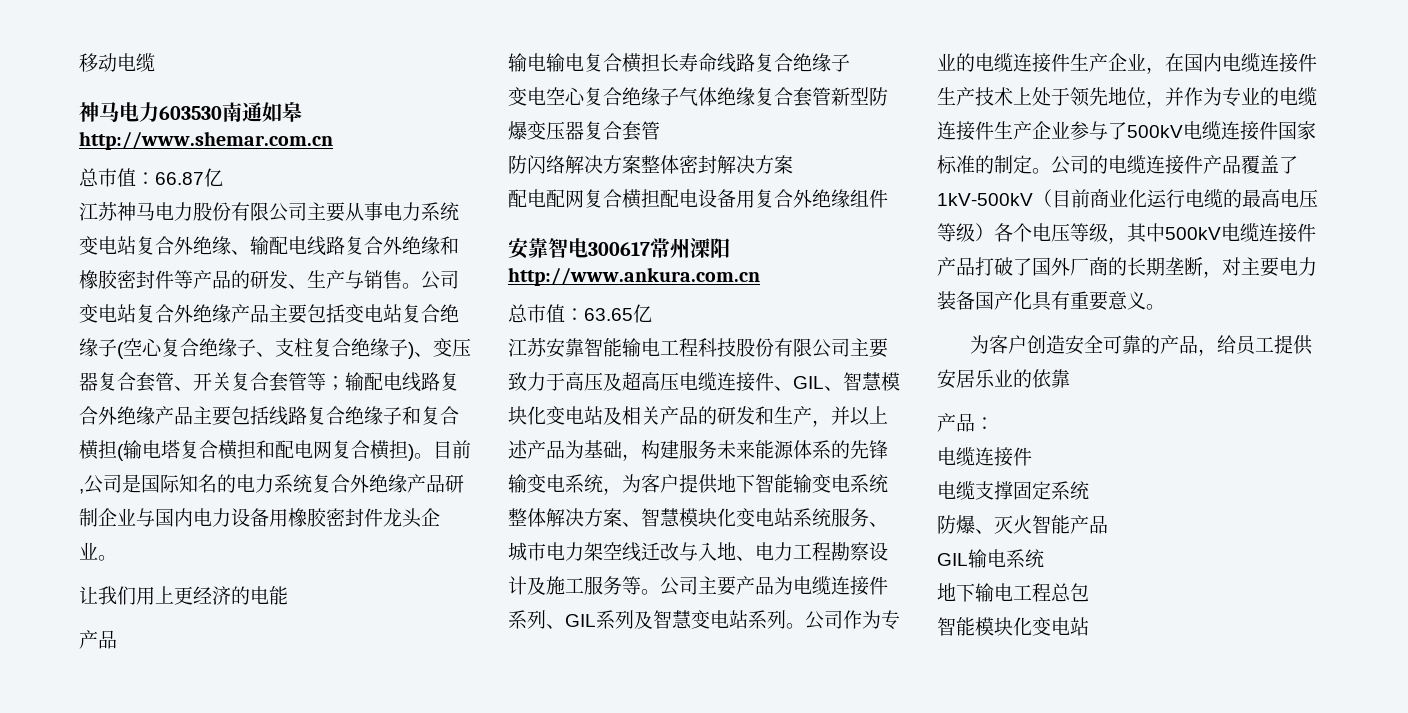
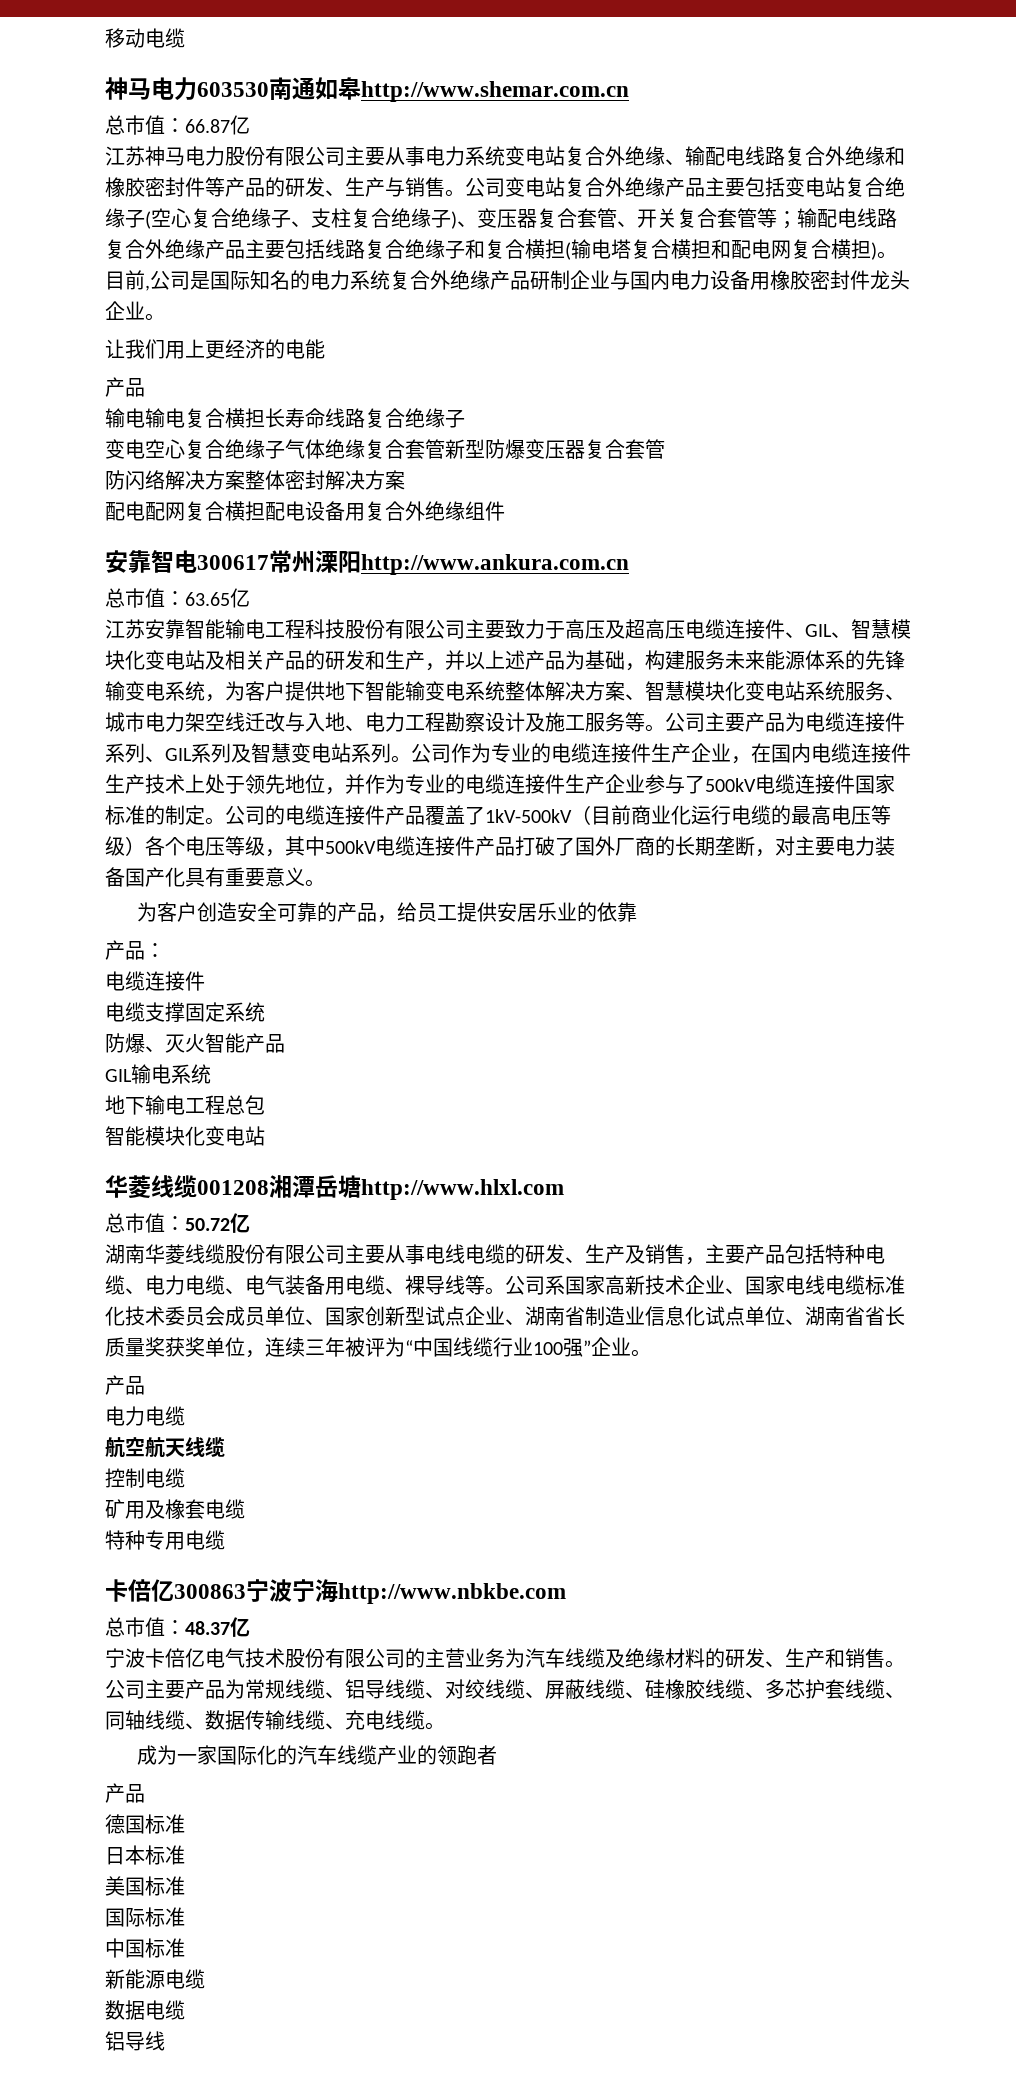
+ 华菱线缆001208湘潭岳塘http://www.hlxl.com
+ 总市值：50.72亿
+ 湖南华菱线缆股份有限公司主要从事电线电缆的研发、生产及销售，主要产品包括特种电缆、电力电缆、电气装备用电缆、裸导线等。公司系国家高新技术企业、国家电线电缆标准化技术委员会成员单位、国家创新型试点企业、湖南省制造业信息化试点单位、湖南省省长质量奖获奖单位，连续三年被评为“中国线缆行业100强”企业。
+ 产品
+ 电力电缆
+ 航空航天线缆
+ 控制电缆
+ 矿用及橡套电缆
+ 特种专用电缆
+ 卡倍亿300863宁波宁海http://www.nbkbe.com
+ 总市值：48.37亿
+ 宁波卡倍亿电气技术股份有限公司的主营业务为汽车线缆及绝缘材料的研发、生产和销售。公司主要产品为常规线缆、铝导线缆、对绞线缆、屏蔽线缆、硅橡胶线缆、多芯护套线缆、同轴线缆、数据传输线缆、充电线缆。
+ 成为一家国际化的汽车线缆产业的领跑者
+ 产品
+ 德国标准
+ 日本标准
+ 美国标准
+ 国际标准
+ 中国标准
+ 新能源电缆
+ 数据电缆
+ 铝导线

